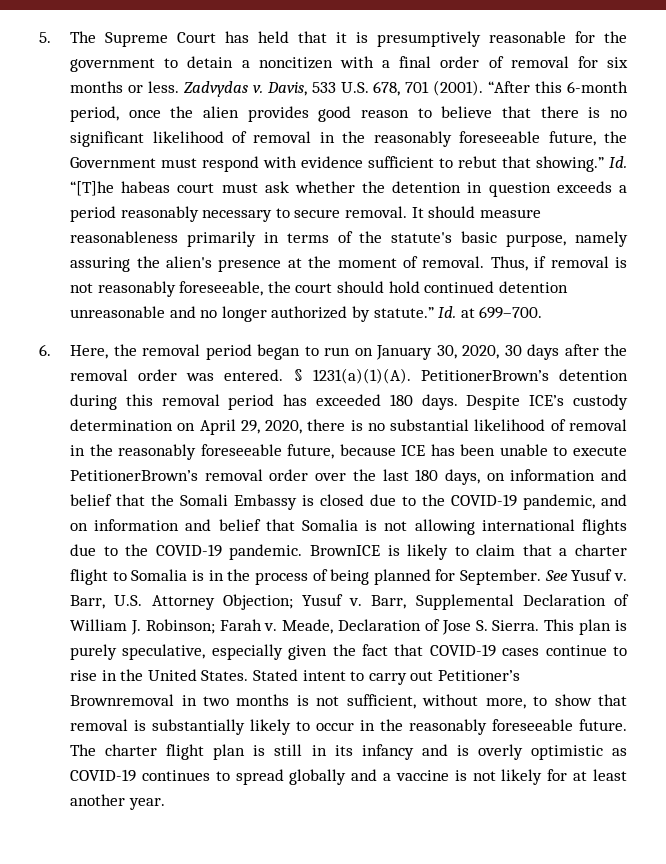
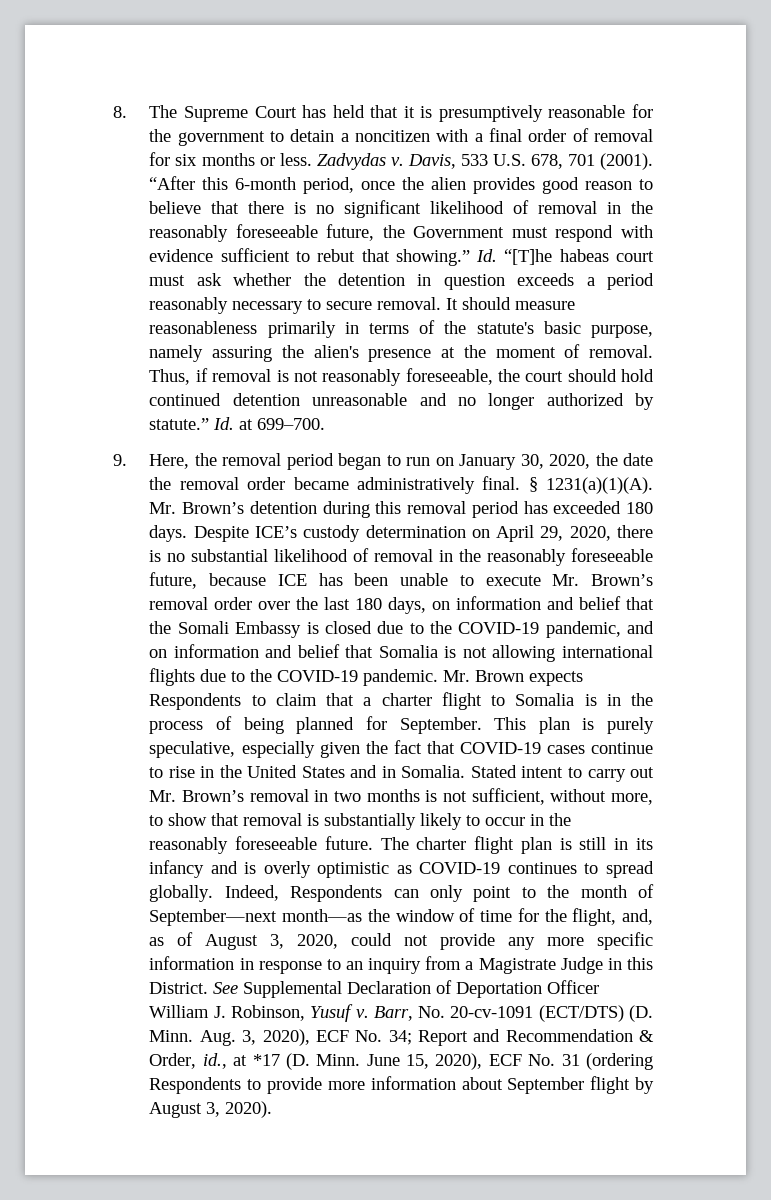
- 5. The Supreme Court has held that it is presumptively reasonable for the government to detain a noncitizen with a final order of removal for six months or less.
+ 8. The Supreme Court has held that it is presumptively reasonable for the government to detain a noncitizen with a final order of removal for six months or less.
- 6. Here, the removal period began to run on January 30, 2020, 30 days after the removal order was entered. § 1231(a)(1)(A). PetitionerBrown’s detention during this removal period has exceeded 180 days.
+ 9. Here, the removal period began to run on January 30, 2020, the date the removal order became administratively final. § 1231(a)(1)(A). Mr. Brown’s detention during this removal period has exceeded 180 days.
- Despite ICE’s custody determination on April 29, 2020, there is no substantial likelihood of removal in the reasonably foreseeable future, because ICE has been unable to execute PetitionerBrown’s removal order over the last 180 days, on information and belief that the Somali Embassy is closed due to the COVID-19 pandemic, and on information and belief that Somalia is not allowing international flights due to the COVID-19 pandemic.
+ Despite ICE’s custody determination on April 29, 2020, there is no substantial likelihood of removal in the reasonably foreseeable future, because ICE has been unable to execute Mr. Brown’s removal order over the last 180 days, on information and belief that the Somali Embassy is closed due to the COVID-19 pandemic, and on information and belief that Somalia is not allowing international flights due to the COVID-19 pandemic.
- BrownICE is likely to claim that a charter flight to Somalia is in the process of being planned for September.
+ Mr. Brown expects Respondents to claim that a charter flight to Somalia is in the process of being planned for September.
- See Yusuf v. Barr, U.S. Attorney Objection; Yusuf v. Barr, Supplemental Declaration of William J. Robinson; Farah v. Meade, Declaration of Jose S. Sierra.
- This plan is purely speculative, especially given the fact that COVID-19 cases continue to rise in the United States.
+ This plan is purely speculative, especially given the fact that COVID-19 cases continue to rise in the United States and in Somalia.
- Stated intent to carry out Petitioner’s Brownremoval in two months is not sufficient, without more, to show that removal is substantially likely to occur in the reasonably foreseeable future.
+ Stated intent to carry out Mr. Brown’s removal in two months is not sufficient, without more, to show that removal is substantially likely to occur in the reasonably foreseeable future.
- The charter flight plan is still in its infancy and is overly optimistic as COVID-19 continues to spread globally and a vaccine is not likely for at least another year.
+ The charter flight plan is still in its infancy and is overly optimistic as COVID-19 continues to spread globally. Indeed, Respondents can only point to the month of September—next month—as the window of time for the flight, and, as of August 3, 2020, could not provide any more specific information in response to an inquiry from a Magistrate Judge in this District. See Supplemental Declaration of Deportation Officer William J. Robinson, Yusuf v. Barr, No. 20-cv-1091 (ECT/DTS) (D. Minn. Aug. 3, 2020), ECF No. 34; Report and Recommendation & Order, id., at *17 (D. Minn. June 15, 2020), ECF No. 31 (ordering Respondents to provide more information about September flight by August 3, 2020).

